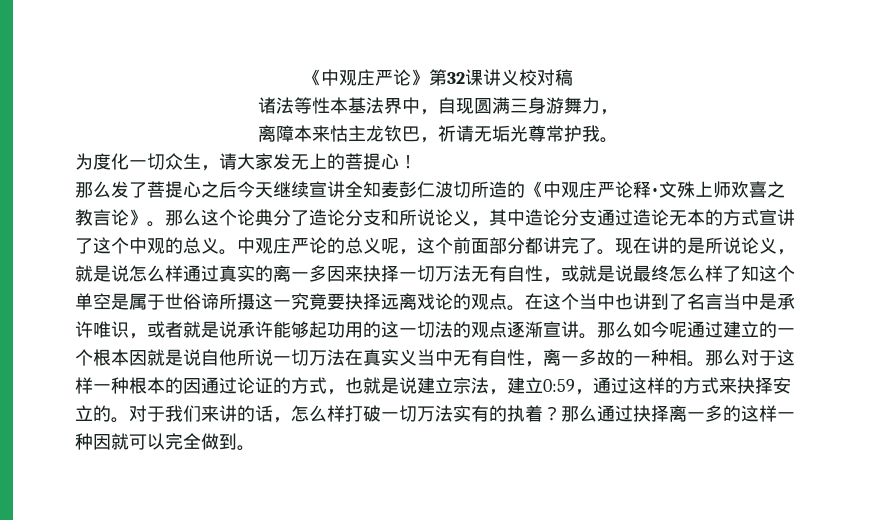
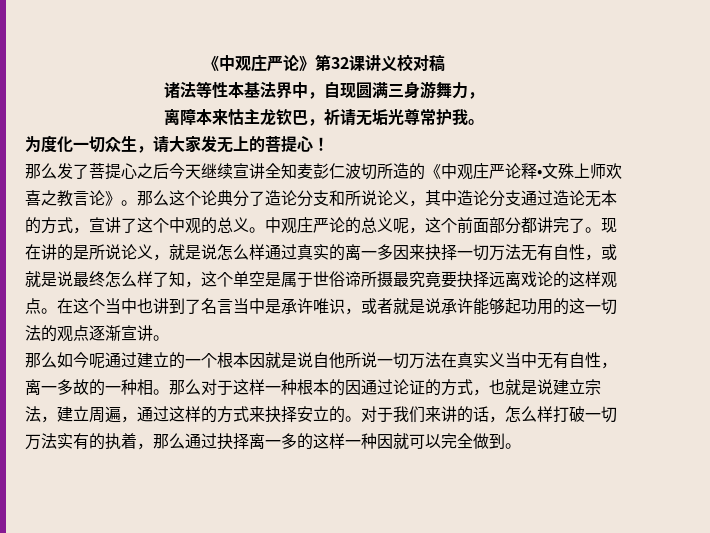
- 那么这个论典分了造论分支和所说论义，其中造论分支通过造论无本的方式宣讲了这个中观的总义。
+ 那么这个论典分了造论分支和所说论义，其中造论分支通过造论无本的方式，宣讲了这个中观的总义。
- 现在讲的是所说论义，就是说怎么样通过真实的离一多因来抉择一切万法无有自性，或就是说最终怎么样了知这个单空是属于世俗谛所摄这一究竟要抉择远离戏论的观点。
+ 现在讲的是所说论义，就是说怎么样通过真实的离一多因来抉择一切万法无有自性，或就是说最终怎么样了知，这个单空是属于世俗谛所摄最究竟要抉择远离戏论的这样观点。
- 在这个当中也讲到了名言当中是承许唯识，或者就是说承许能够起功用的这一切法的观点逐渐宣讲。那么如今呢通过建立的一个根本因就是说自他所说一切万法在真实义当中无有自性，离一多故的一种相。
+ 在这个当中也讲到了名言当中是承许唯识，或者就是说承许能够起功用的这一切法的观点逐渐宣讲。
+ 那么如今呢通过建立的一个根本因就是说自他所说一切万法在真实义当中无有自性，离一多故的一种相。
- 那么对于这样一种根本的因通过论证的方式，也就是说建立宗法，建立0:59，通过这样的方式来抉择安立的。
+ 那么对于这样一种根本的因通过论证的方式，也就是说建立宗法，建立周遍，通过这样的方式来抉择安立的。
- 对于我们来讲的话，怎么样打破一切万法实有的执着？那么通过抉择离一多的这样一种因就可以完全做到。
+ 对于我们来讲的话，怎么样打破一切万法实有的执着，那么通过抉择离一多的这样一种因就可以完全做到。

